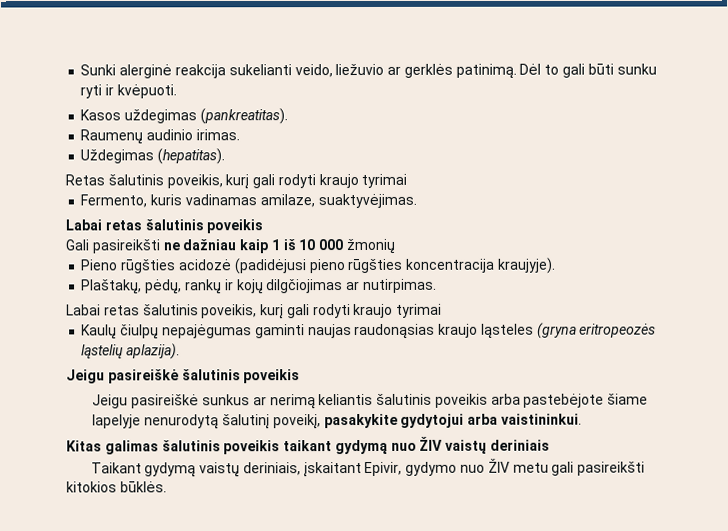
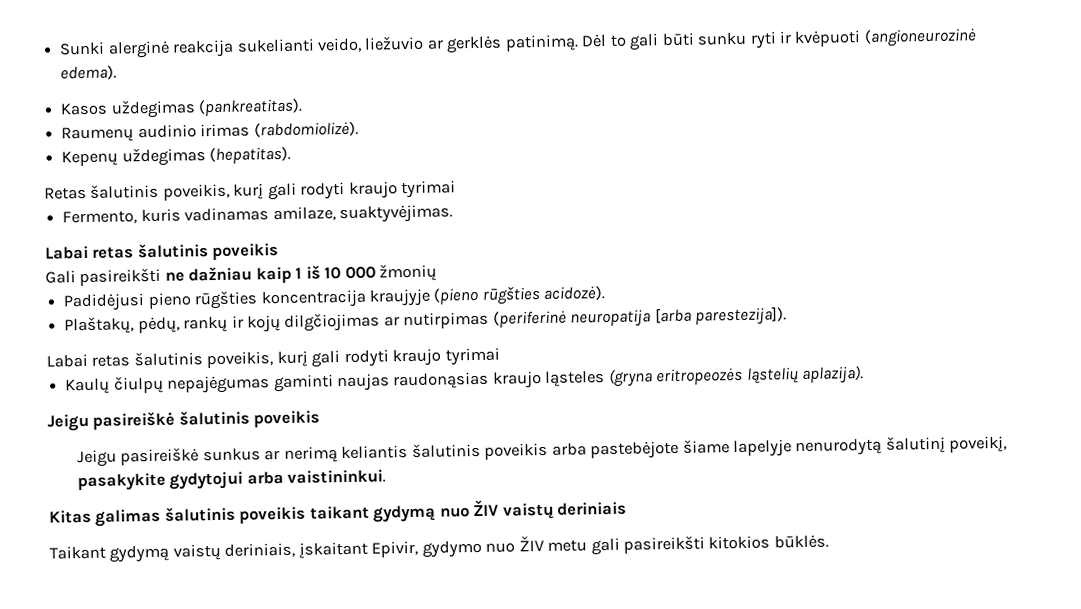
- Dėl to gali būti sunku ryti ir kvėpuoti.
+ Dėl to gali būti sunku ryti ir kvėpuoti (angioneurozinė edema).
- Raumenų audinio irimas.
- Uždegimas (hepatitas).
+ Raumenų audinio irimas (rabdomiolizė).
+ Kepenų uždegimas (hepatitas).
- Pieno rūgšties acidozė (padidėjusi pieno rūgšties koncentracija kraujyje).
+ Padidėjusi pieno rūgšties koncentracija kraujyje (pieno rūgšties acidozė).
- Plaštakų, pėdų, rankų ir kojų dilgčiojimas ar nutirpimas.
+ Plaštakų, pėdų, rankų ir kojų dilgčiojimas ar nutirpimas (periferinė neuropatija [arba parestezija]).

